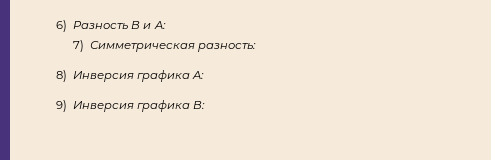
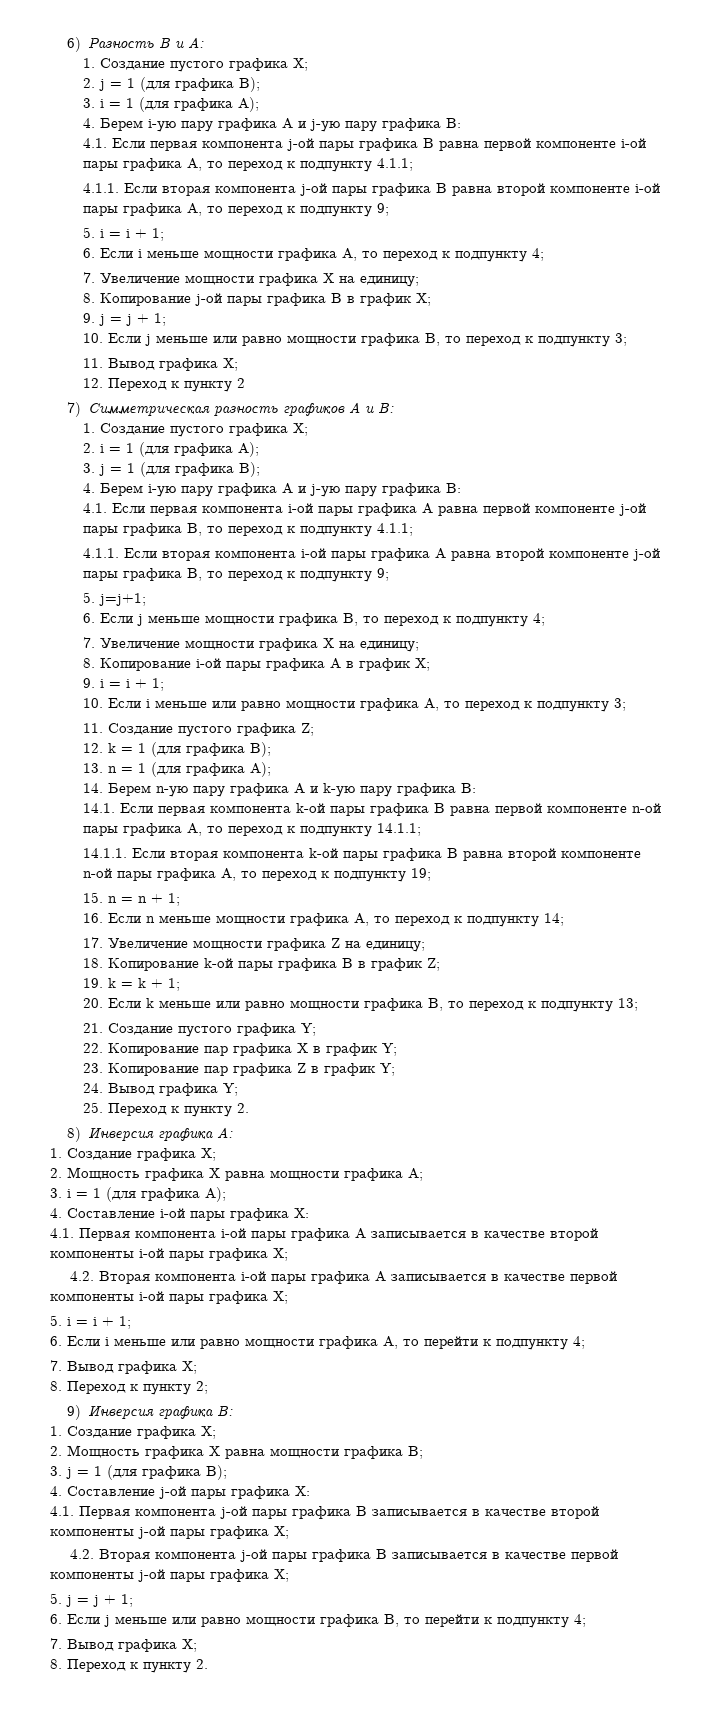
  6) Разность B и A:
- 7) Симметрическая разность:
+ 1. Создание пустого графика X;
+ 2. j = 1 (для графика В);
+ 3. i = 1 (для графика А);
+ 4. Берем i-ую пару графика А и j-ую пару графика В:
+ 4.1. Если первая компонента j-ой пары графика B равна первой компоненте i-ой пары графика A, то переход к подпункту 4.1.1;
+ 4.1.1. Если вторая компонента j-ой пары графика B равна второй компоненте i-ой пары графика A, то переход к подпункту 9;
+ 5. i = i + 1;
+ 6. Если i меньше мощности графика A, то переход к подпункту 4;
+ 7. Увеличение мощности графика X на единицу;
+ 8. Копирование j-ой пары графика B в график X;
+ 9. j = j + 1;
+ 10. Если j меньше или равно мощности графика B, то переход к подпункту 3;
+ 11. Вывод графика X;
+ 12. Переход к пункту 2
+ 7) Симметрическая разность графиков А и В:
+ 1. Создание пустого графика X;
+ 2. i = 1 (для графика А);
+ 3. j = 1 (для графика В);
+ 4. Берем i-ую пару графика А и j-ую пару графика В:
+ 4.1. Если первая компонента i-ой пары графика А равна первой компоненте j-ой пары графика B, то переход к подпункту 4.1.1;
+ 4.1.1. Если вторая компонента i-ой пары графика А равна второй компоненте j-ой пары графика B, то переход к подпункту 9;
+ 5. j=j+1;
+ 6. Если j меньше мощности графика B, то переход к подпункту 4;
+ 7. Увеличение мощности графика X на единицу;
+ 8. Копирование i-ой пары графика А в график X;
+ 9. i = i + 1;
+ 10. Если i меньше или равно мощности графика A, то переход к подпункту 3;
+ 11. Создание пустого графика Z;
+ 12. k = 1 (для графика В);
+ 13. n = 1 (для графика А);
+ 14. Берем n-ую пару графика А и k-ую пару графика В:
+ 14.1. Если первая компонента k-ой пары графика B равна первой компоненте n-ой пары графика A, то переход к подпункту 14.1.1;
+ 14.1.1. Если вторая компонента k-ой пары графика B равна второй компоненте n-ой пары графика A, то переход к подпункту 19;
+ 15. n = n + 1;
+ 16. Если n меньше мощности графика A, то переход к подпункту 14;
+ 17. Увеличение мощности графика Z на единицу;
+ 18. Копирование k-ой пары графика B в график Z;
+ 19. k = k + 1;
+ 20. Если k меньше или равно мощности графика B, то переход к подпункту 13;
+ 21. Создание пустого графика Y;
+ 22. Копирование пар графика X в график Y;
+ 23. Копирование пар графика Z в график Y;
+ 24. Вывод графика Y;
+ 25. Переход к пункту 2.
  8) Инверсия графика A:
+ 1. Создание графика X;
+ 2. Мощность графика X равна мощности графика A;
+ 3. i = 1 (для графика A);
+ 4. Составление i-ой пары графика X:
+ 4.1. Первая компонента i-ой пары графика A записывается в качестве второй компоненты i-ой пары графика X;
+ 4.2. Вторая компонента i-ой пары графика A записывается в качестве первой компоненты i-ой пары графика X;
+ 5. i = i + 1;
+ 6. Если i меньше или равно мощности графика A, то перейти к подпункту 4;
+ 7. Вывод графика X;
+ 8. Переход к пункту 2;
  9) Инверсия графика B:
+ 1. Создание графика X;
+ 2. Мощность графика X равна мощности графика B;
+ 3. j = 1 (для графика B);
+ 4. Составление j-ой пары графика X:
+ 4.1. Первая компонента j-ой пары графика B записывается в качестве второй компоненты j-ой пары графика X;
+ 4.2. Вторая компонента j-ой пары графика B записывается в качестве первой компоненты j-ой пары графика X;
+ 5. j = j + 1;
+ 6. Если j меньше или равно мощности графика B, то перейти к подпункту 4;
+ 7. Вывод графика X;
+ 8. Переход к пункту 2.

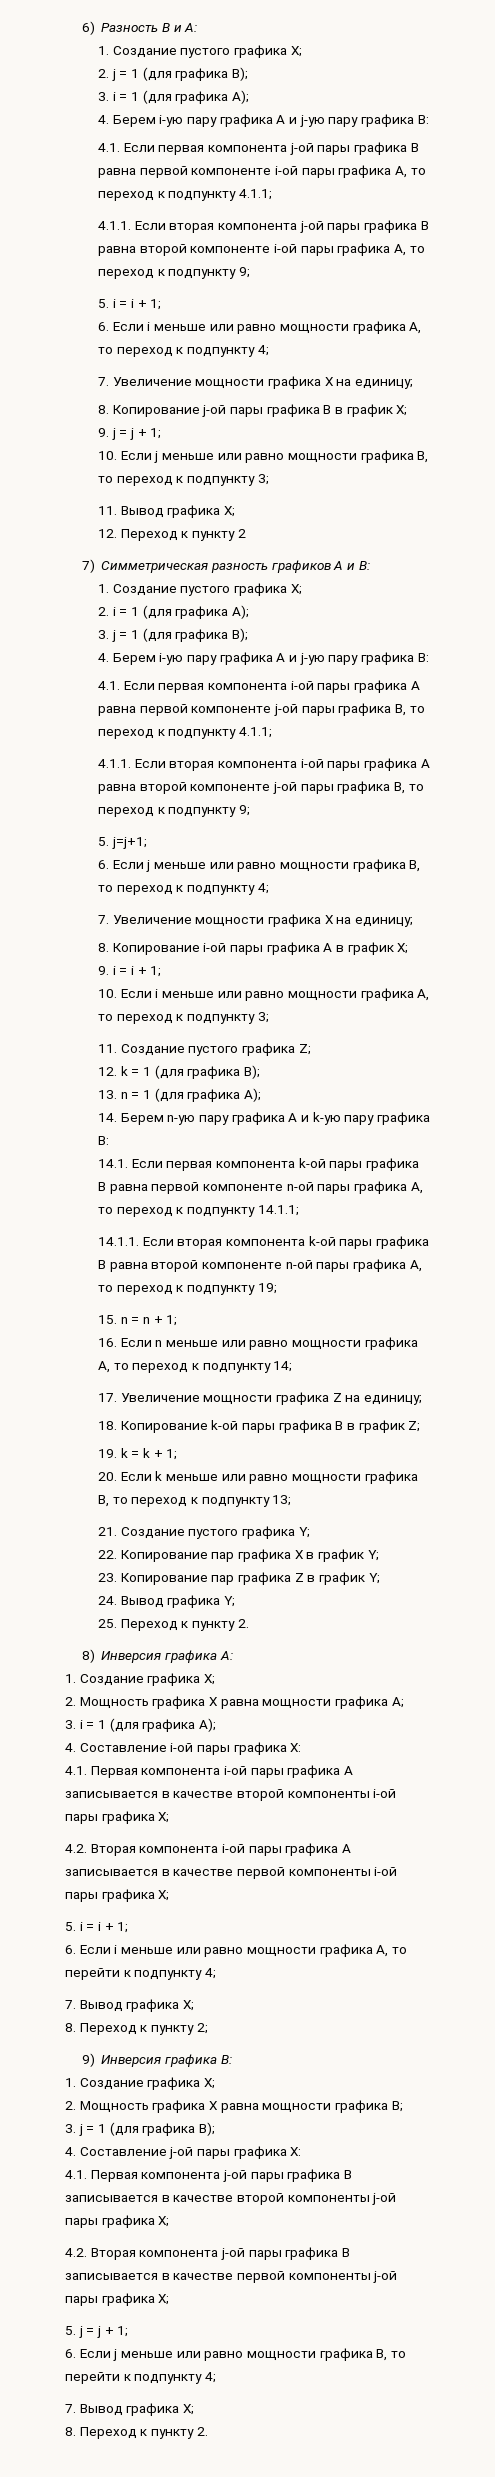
- 6. Если i меньше мощности графика A, то переход к подпункту 4;
+ 6. Если i меньше или равно мощности графика A, то переход к подпункту 4;
- 6. Если j меньше мощности графика B, то переход к подпункту 4;
+ 6. Если j меньше или равно мощности графика B, то переход к подпункту 4;
- 16. Если n меньше мощности графика A, то переход к подпункту 14;
+ 16. Если n меньше или равно мощности графика A, то переход к подпункту 14;

